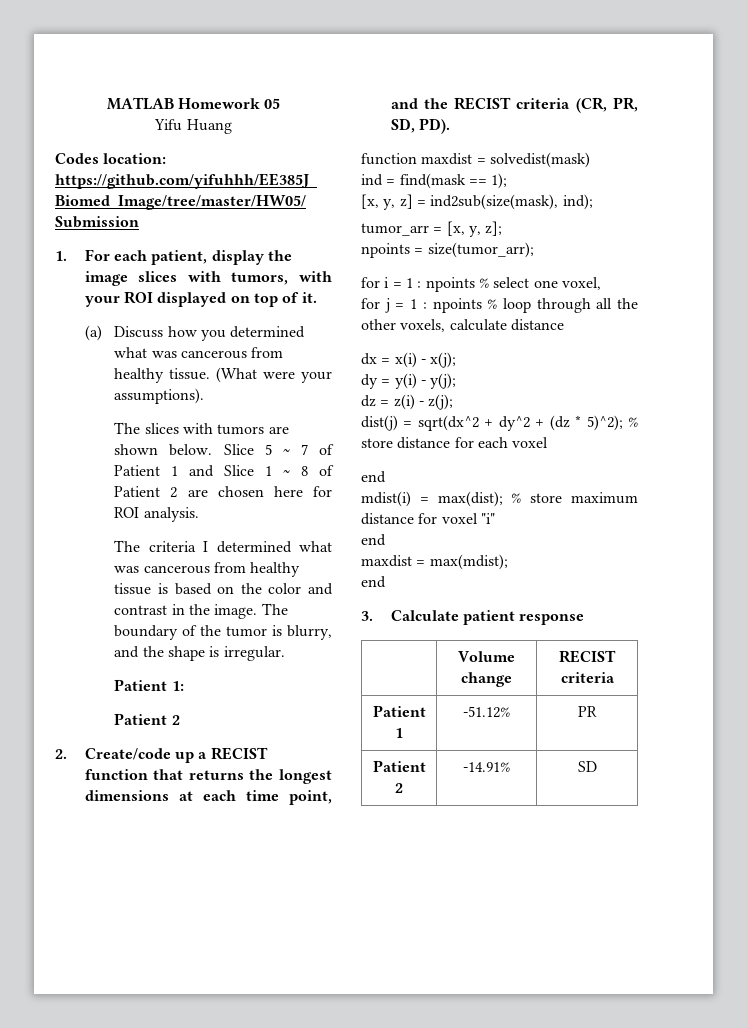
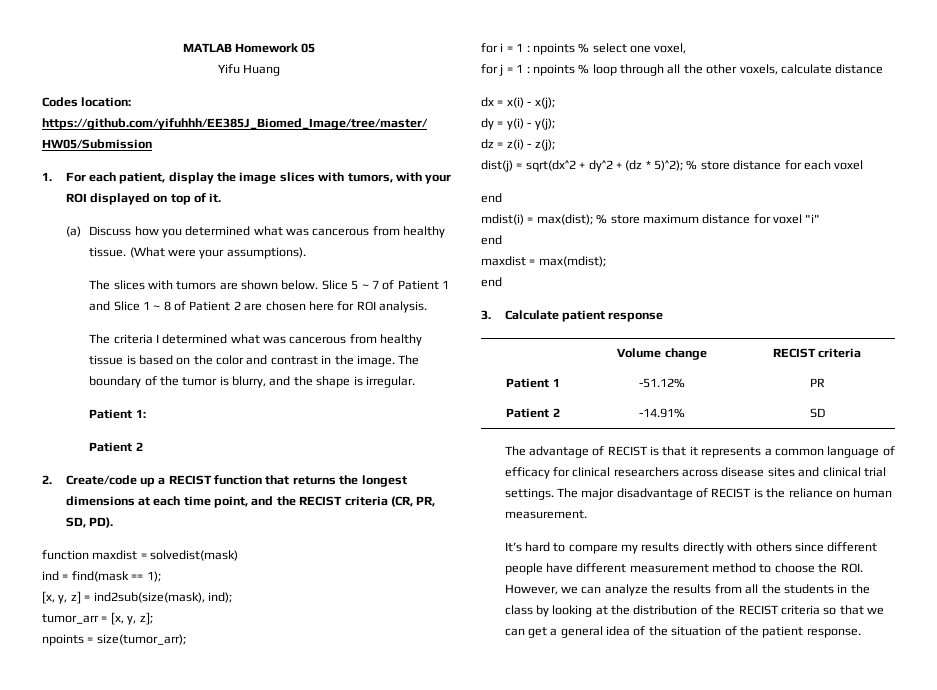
+ The advantage of RECIST is that it represents a common language of efficacy for clinical researchers across disease sites and clinical trial settings. The major disadvantage of RECIST is the reliance on human measurement.
+ It’s hard to compare my results directly with others since different people have different measurement method to choose the ROI. However, we can analyze the results from all the students in the class by looking at the distribution of the RECIST criteria so that we can get a general idea of the situation of the patient response.

